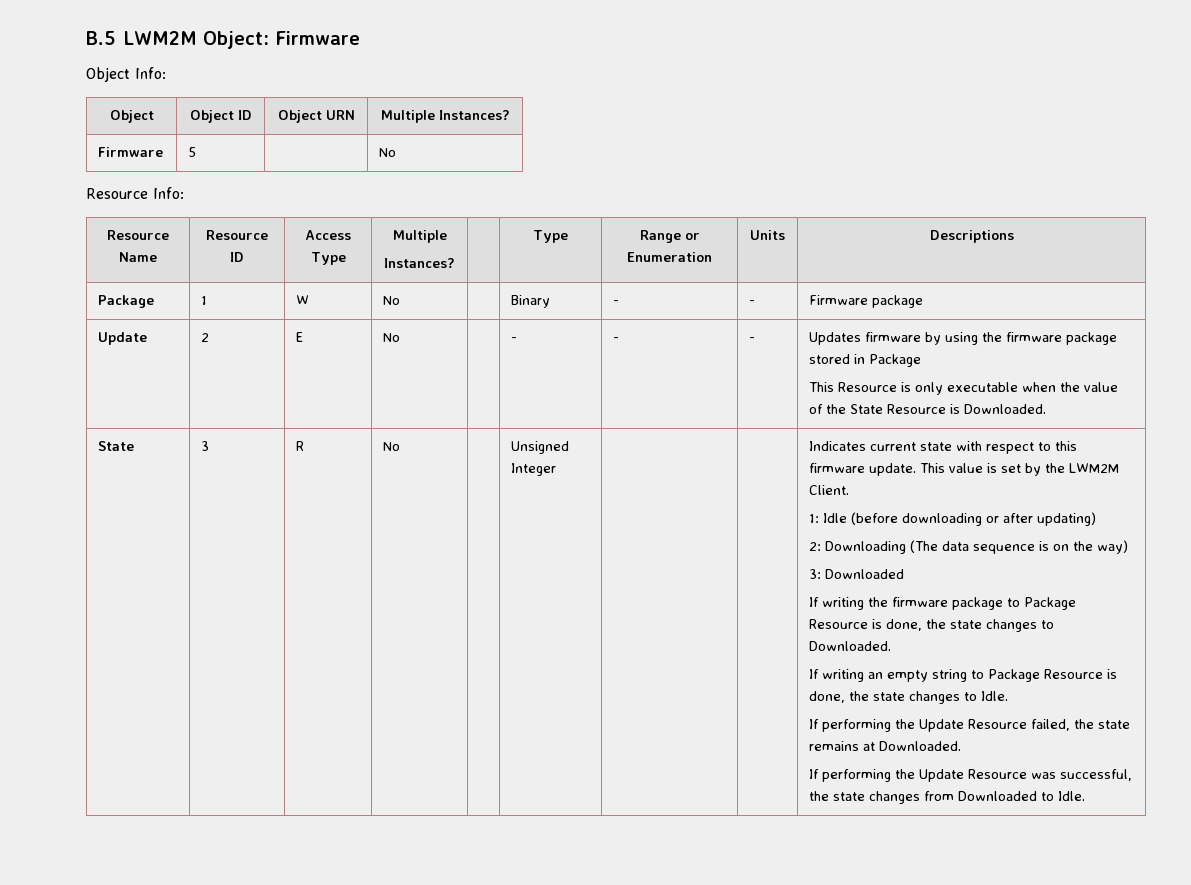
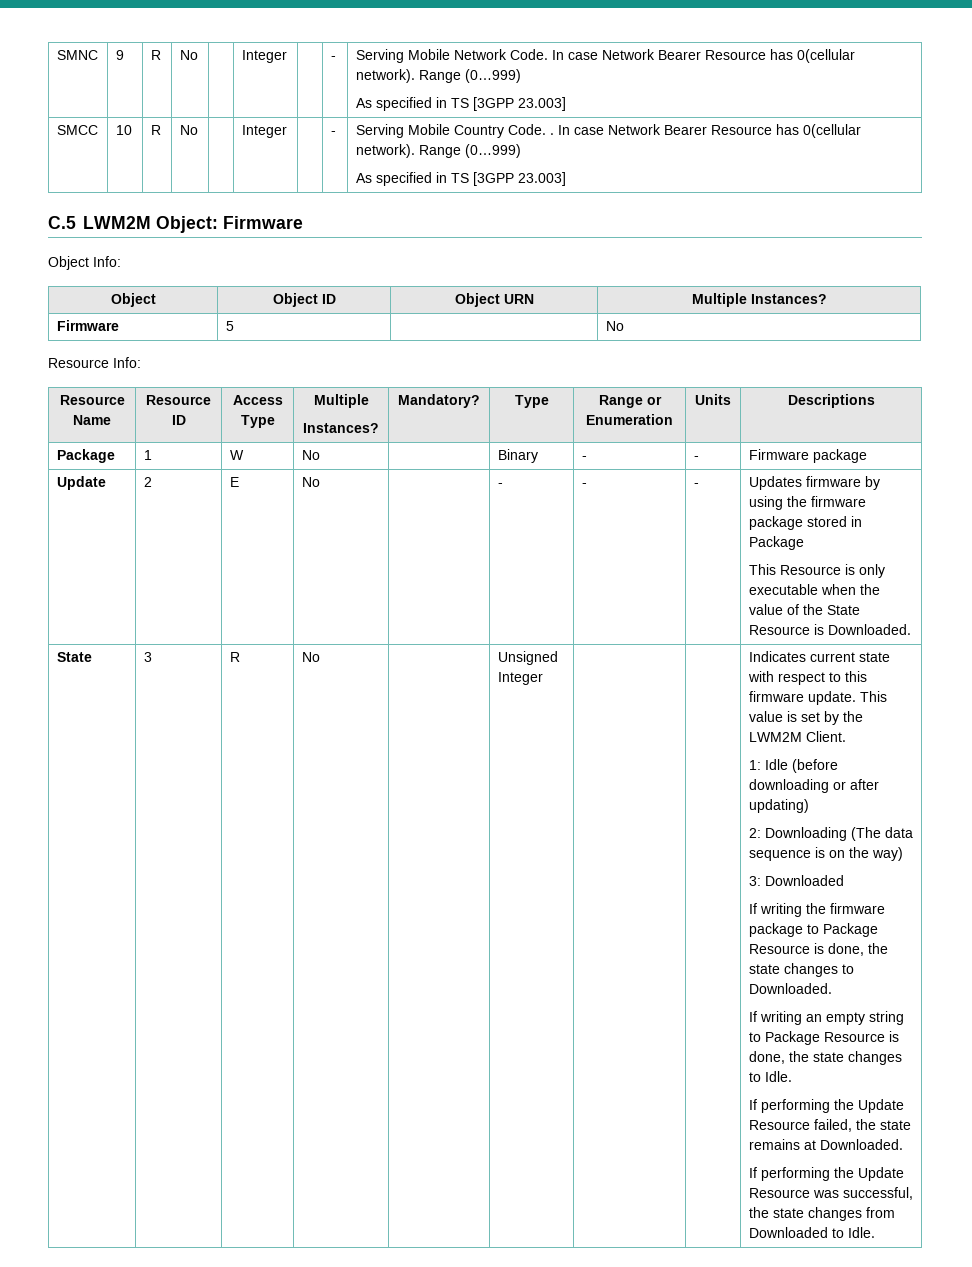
- B.5 LWM2M Object: Firmware
+ SMNC | 9 | R | No | | Integer | | - | Serving Mobile Network Code. In case Network Bearer Resource has 0(cellular network). Range (0…999)
+ As specified in TS [3GPP 23.003]
+ SMCC | 10 | R | No | | Integer | | - | Serving Mobile Country Code. . In case Network Bearer Resource has 0(cellular network). Range (0…999)
+ As specified in TS [3GPP 23.003]
+ C.5 LWM2M Object: Firmware
  Resource Name | Resource ID | Access Type | Multiple
- Instances? | | Type | Range or Enumeration | Units | Descriptions
+ Instances? | Mandatory? | Type | Range or Enumeration | Units | Descriptions

